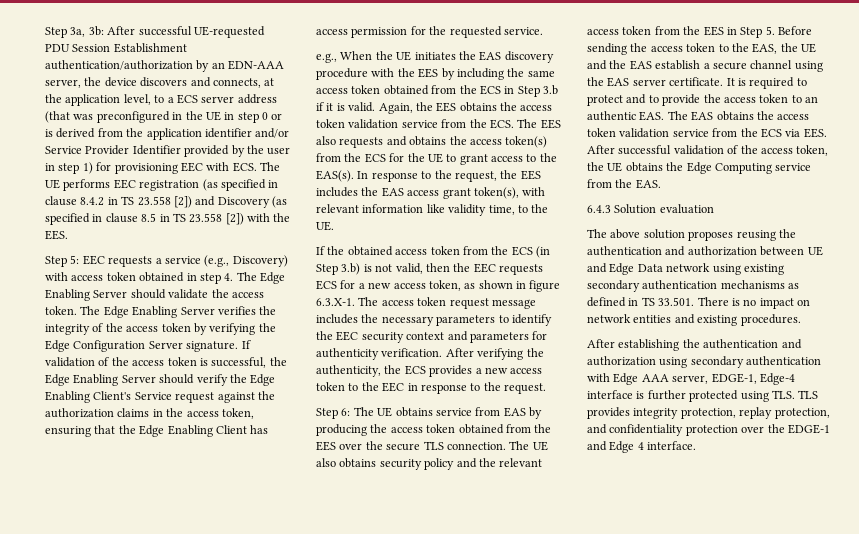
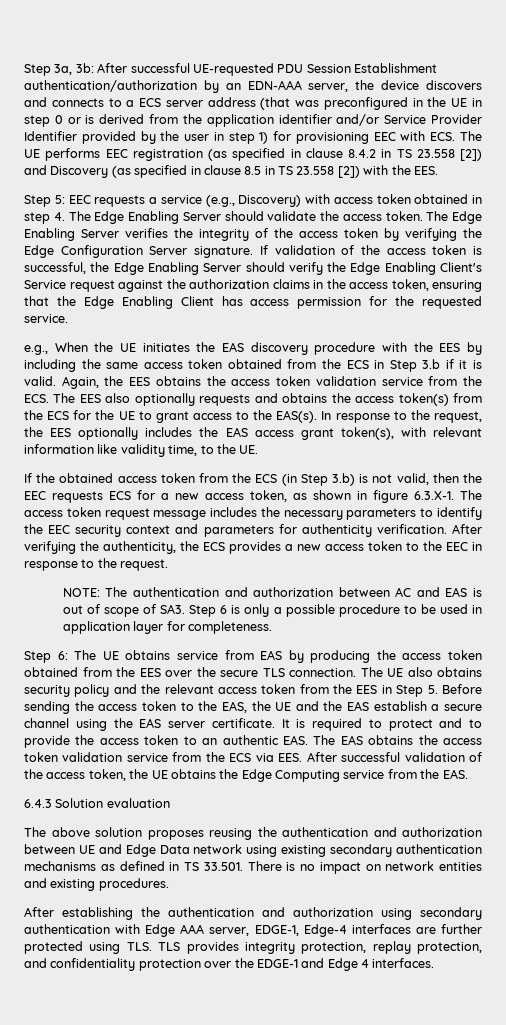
- After successful UE-requested PDU Session Establishment authentication/authorization by an EDN-AAA server, the device discovers and connects, at the application level, to a ECS server address (that was preconfigured in the UE in step 0 or is derived from the application identifier and/or Service Provider Identifier provided by the user in step 1) for provisioning EEC with ECS. The UE performs EEC registration (as specified in clause 8.4.2 in TS 23.558 [2]) and Discovery (as specified in clause 8.5 in TS 23.558 [2]) with the EES.
+ After successful UE-requested PDU Session Establishment authentication/authorization by an EDN-AAA server, the device discovers and connects to a ECS server address (that was preconfigured in the UE in step 0 or is derived from the application identifier and/or Service Provider Identifier provided by the user in step 1) for provisioning EEC with ECS. The UE performs EEC registration (as specified in clause 8.4.2 in TS 23.558 [2]) and Discovery (as specified in clause 8.5 in TS 23.558 [2]) with the EES.
- Again, the EES obtains the access token validation service from the ECS. The EES also requests and obtains the access token(s) from the ECS for the UE to grant access to the EAS(s).
+ Again, the EES obtains the access token validation service from the ECS. The EES also optionally requests and obtains the access token(s) from the ECS for the UE to grant access to the EAS(s).
- In response to the request, the EES includes the EAS access grant token(s), with relevant information like validity time, to the UE.
+ In response to the request, the EES optionally includes the EAS access grant token(s), with relevant information like validity time, to the UE.
+ NOTE: The authentication and authorization between AC and EAS is out of scope of SA3. Step 6 is only a possible procedure to be used in application layer for completeness.
- After establishing the authentication and authorization using secondary authentication with Edge AAA server, EDGE-1, Edge-4 interface is further protected using TLS. TLS provides integrity protection, replay protection, and confidentiality protection over the EDGE-1 and Edge 4 interface.
+ After establishing the authentication and authorization using secondary authentication with Edge AAA server, EDGE-1, Edge-4 interfaces are further protected using TLS. TLS provides integrity protection, replay protection, and confidentiality protection over the EDGE-1 and Edge 4 interfaces.

